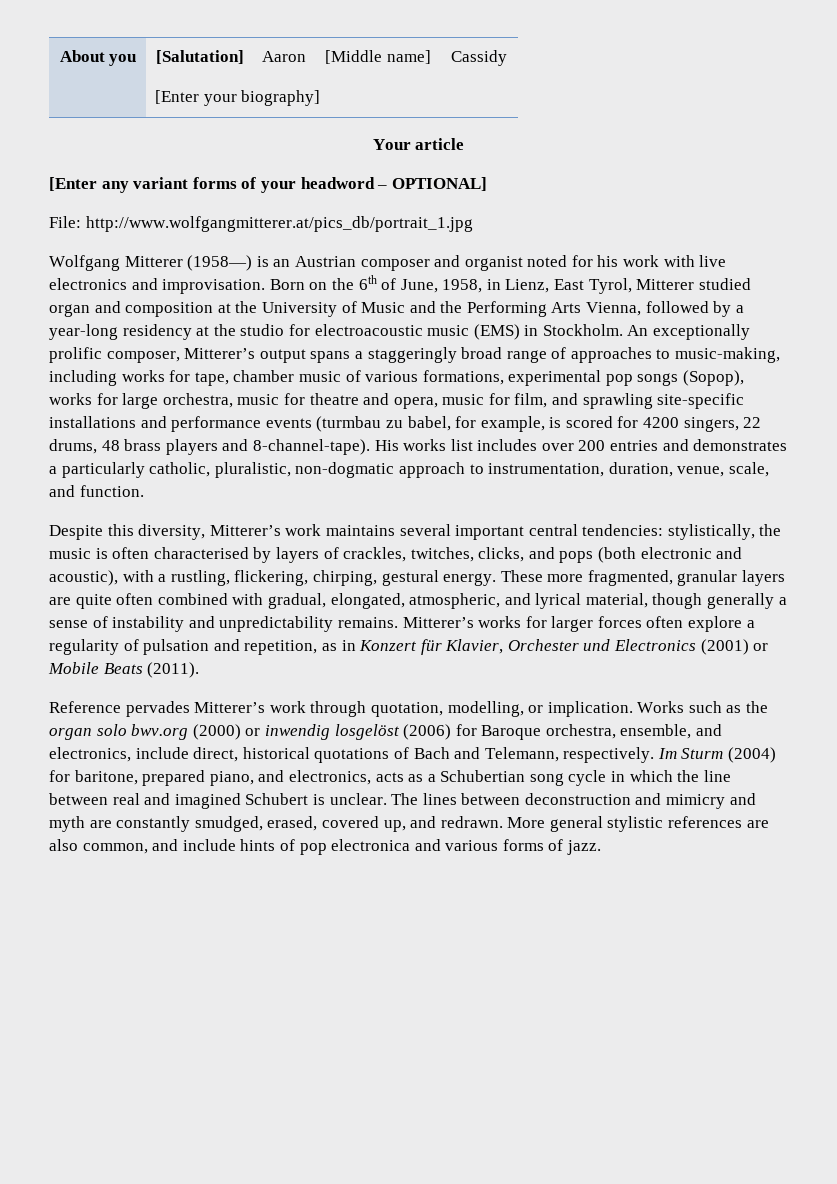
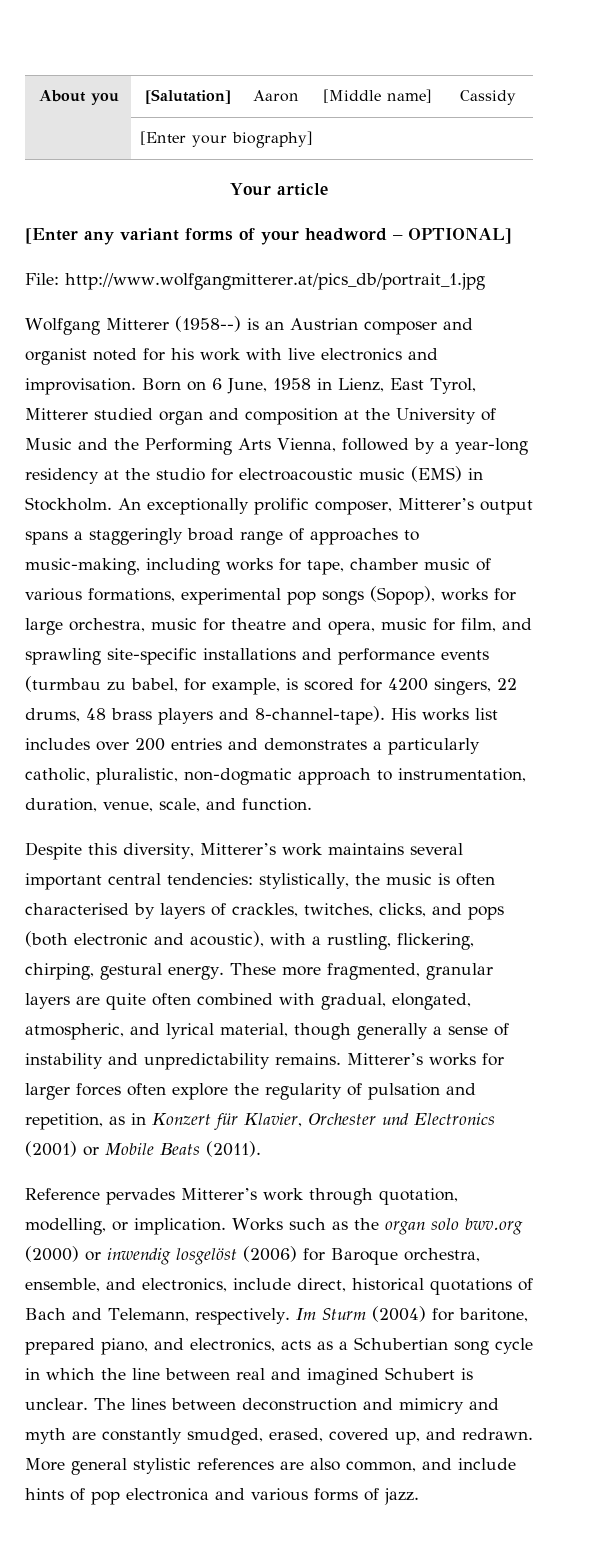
- Wolfgang Mitterer (1958—) is an Austrian composer and organist noted for his work with live electronics and improvisation.
+ Wolfgang Mitterer (1958--) is an Austrian composer and organist noted for his work with live electronics and improvisation.
- Born on the 6th of June, 1958, in Lienz, East Tyrol, Mitterer studied organ and composition at the University of Music and the Performing Arts Vienna, followed by a year-long residency at the studio for electroacoustic music (EMS) in Stockholm.
+ Born on 6 June, 1958 in Lienz, East Tyrol, Mitterer studied organ and composition at the University of Music and the Performing Arts Vienna, followed by a year-long residency at the studio for electroacoustic music (EMS) in Stockholm.
- Mitterer’s works for larger forces often explore a regularity of pulsation and repetition, as in Konzert für Klavier, Orchester und Electronics (2001) or Mobile Beats (2011).
+ Mitterer’s works for larger forces often explore the regularity of pulsation and repetition, as in Konzert für Klavier, Orchester und Electronics (2001) or Mobile Beats (2011).

